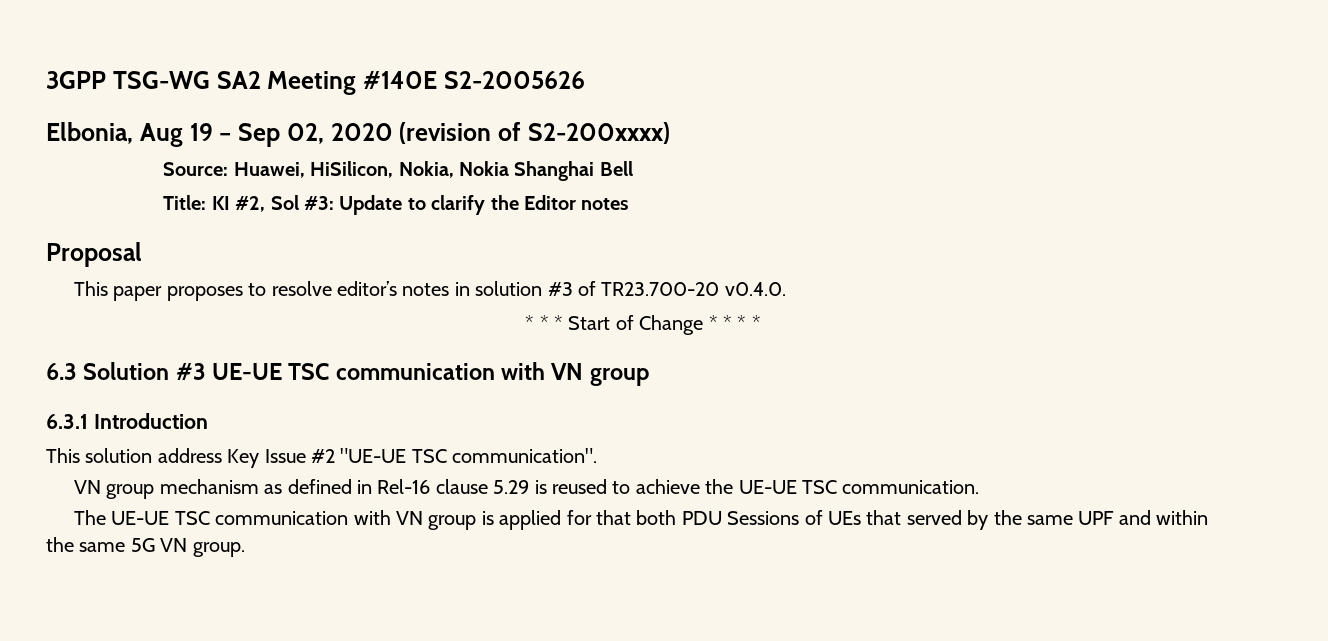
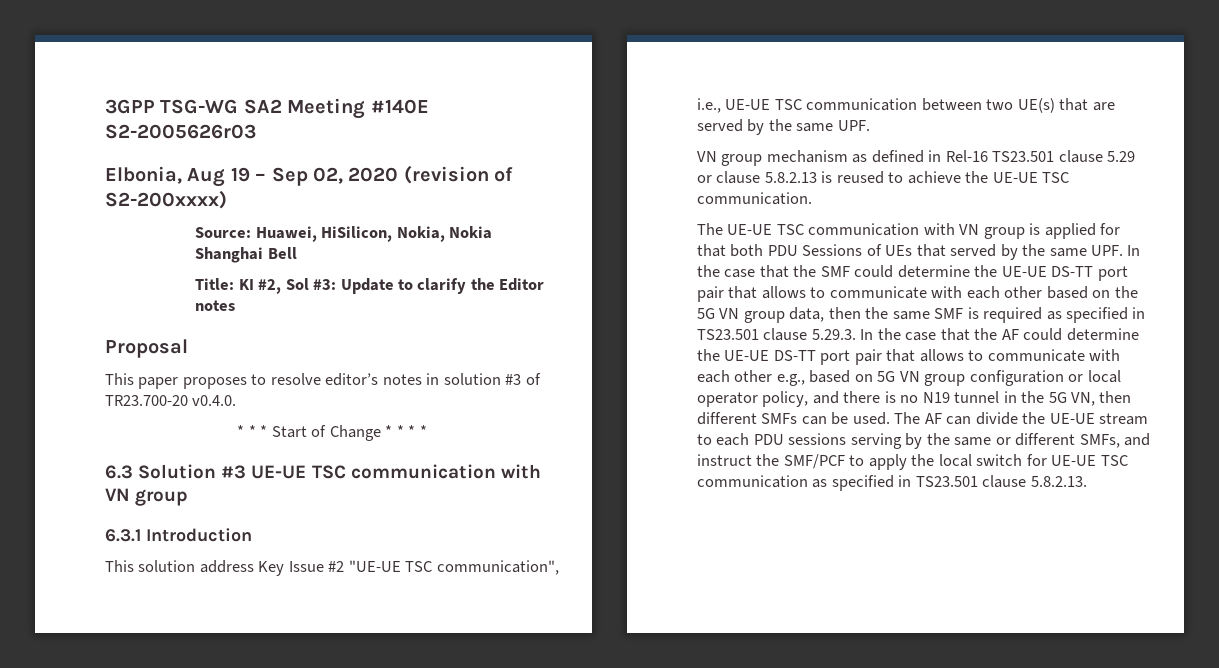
- 3GPP TSG-WG SA2 Meeting #140E S2-2005626
+ 3GPP TSG-WG SA2 Meeting #140E S2-2005626r03
- This solution address Key Issue #2 "UE-UE TSC communication".
+ This solution address Key Issue #2 "UE-UE TSC communication", i.e., UE-UE TSC communication between two UE(s) that are served by the same UPF.
- VN group mechanism as defined in Rel-16 clause 5.29 is reused to achieve the UE-UE TSC communication.
+ VN group mechanism as defined in Rel-16 TS23.501 clause 5.29 or clause 5.8.2.13 is reused to achieve the UE-UE TSC communication.
- The UE-UE TSC communication with VN group is applied for that both PDU Sessions of UEs that served by the same UPF and within the same 5G VN group.
+ The UE-UE TSC communication with VN group is applied for that both PDU Sessions of UEs that served by the same UPF. In the case that the SMF could determine the UE-UE DS-TT port pair that allows to communicate with each other based on the 5G VN group data, then the same SMF is required as specified in TS23.501 clause 5.29.3. In the case that the AF could determine the UE-UE DS-TT port pair that allows to communicate with each other e.g., based on 5G VN group configuration or local operator policy, and there is no N19 tunnel in the 5G VN, then different SMFs can be used. The AF can divide the UE-UE stream to each PDU sessions serving by the same or different SMFs, and instruct the SMF/PCF to apply the local switch for UE-UE TSC communication as specified in TS23.501 clause 5.8.2.13.

